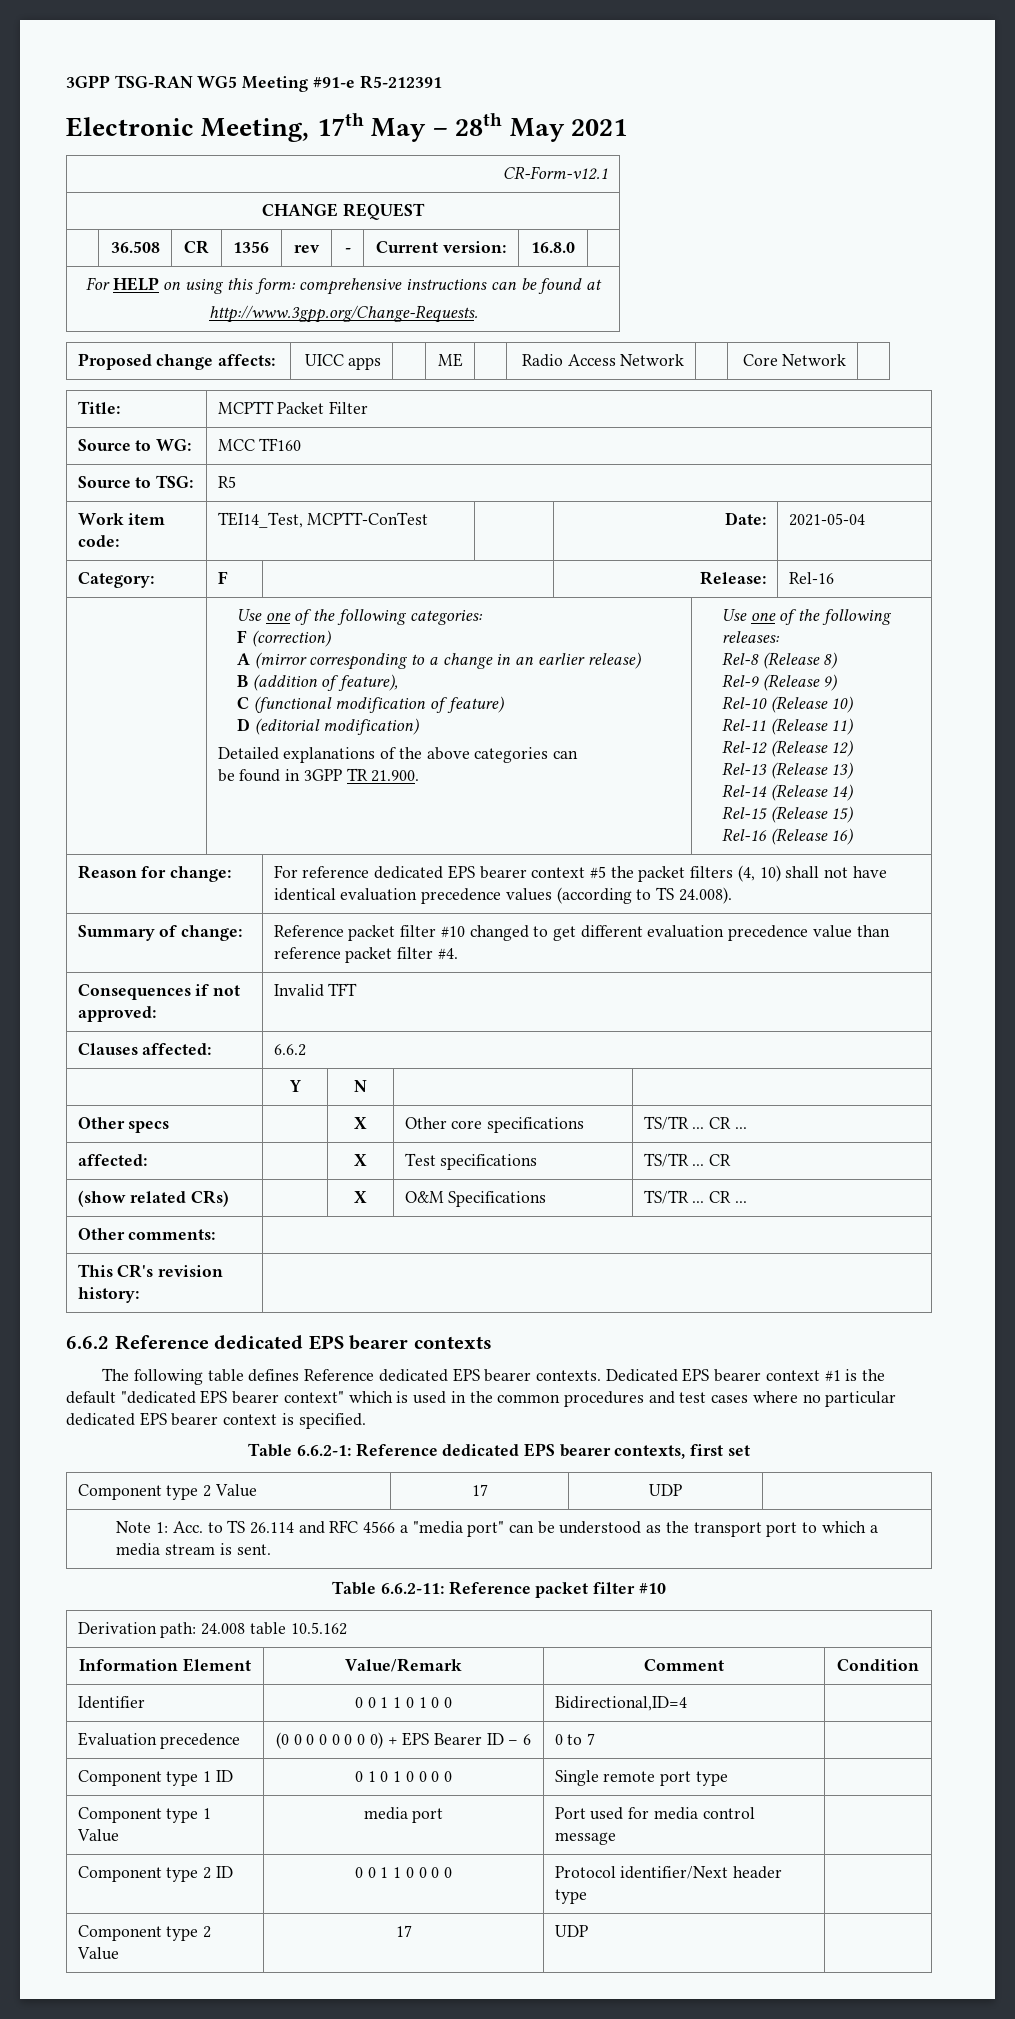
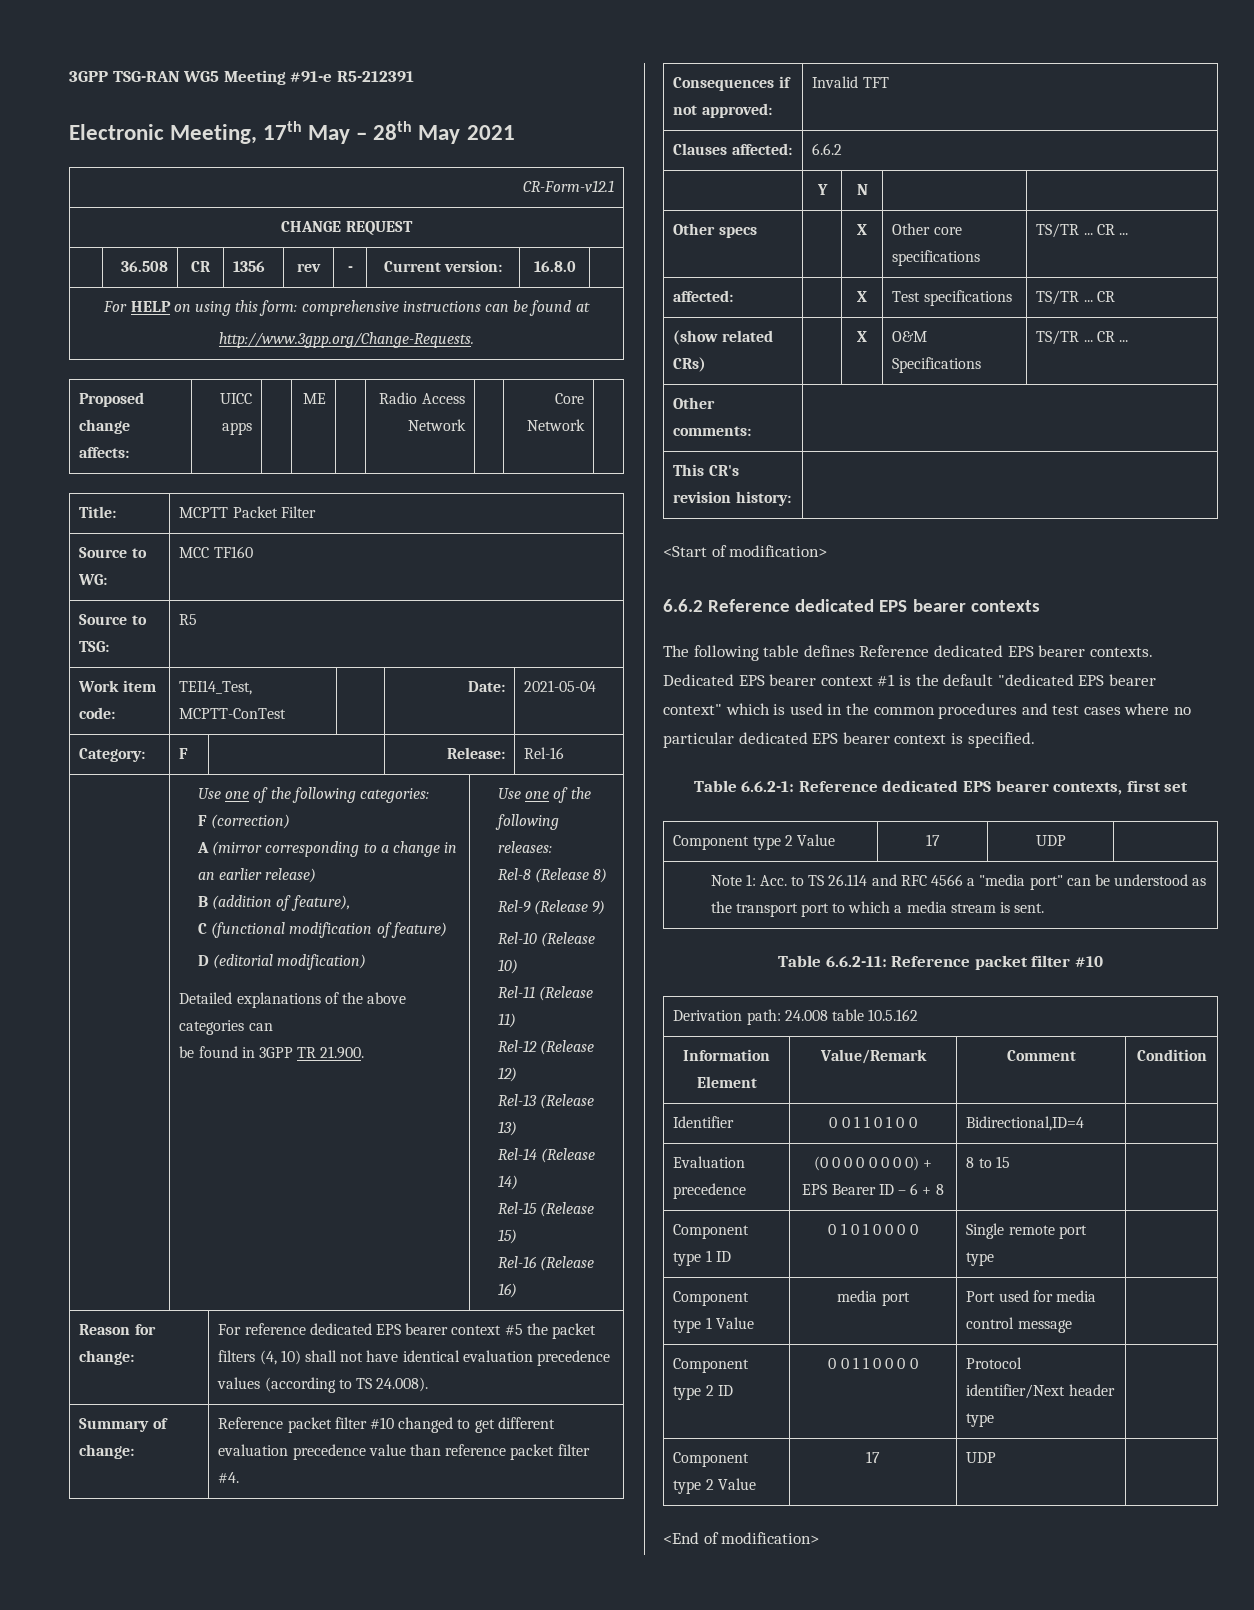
+ <Start of modification>
- Evaluation precedence | (0 0 0 0 0 0 0 0) + EPS Bearer ID – 6 | 0 to 7 |
+ Evaluation precedence | (0 0 0 0 0 0 0 0) + EPS Bearer ID – 6 + 8 | 8 to 15 |
+ <End of modification>

